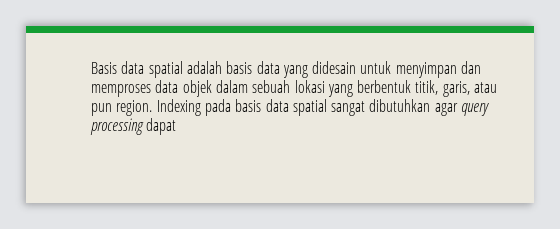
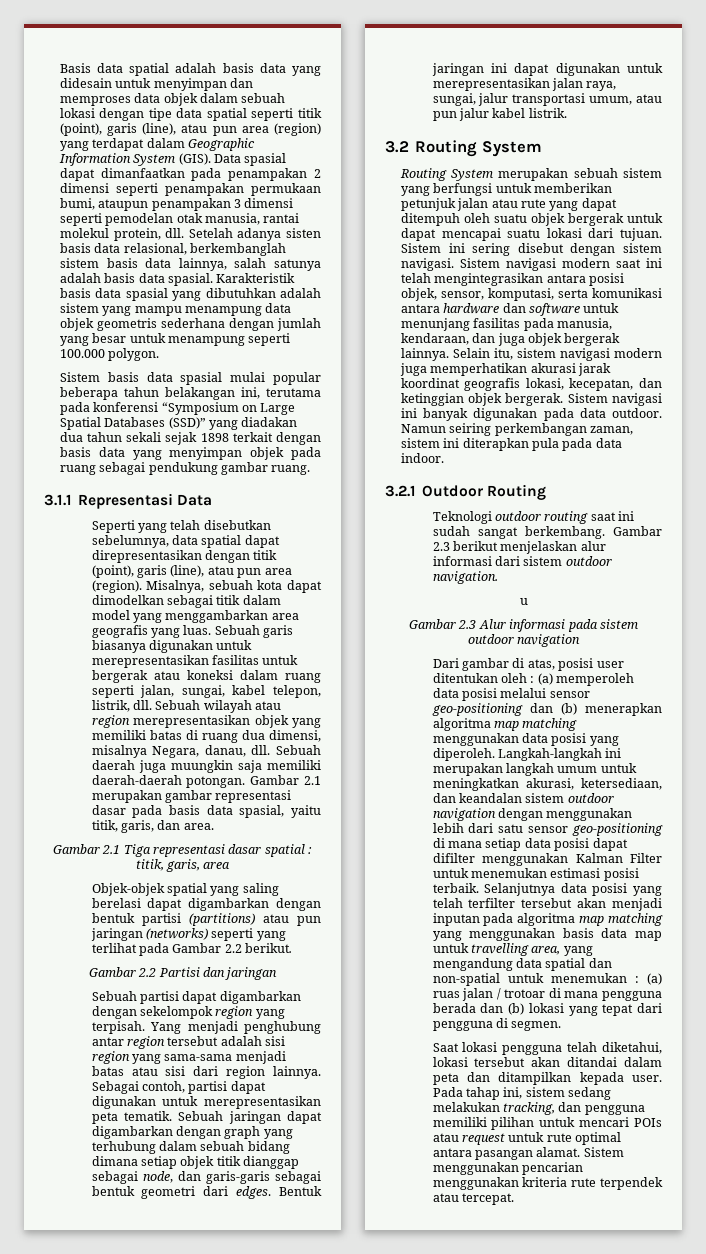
- Basis data spatial adalah basis data yang didesain untuk menyimpan dan memproses data objek dalam sebuah lokasi yang berbentuk titik, garis, atau pun region. Indexing pada basis data spatial sangat dibutuhkan agar query processing dapat
+ Basis data spatial adalah basis data yang didesain untuk menyimpan dan memproses data objek dalam sebuah lokasi dengan tipe data spatial seperti titik (point), garis (line), atau pun area (region) yang terdapat dalam Geographic Information System (GIS). Data spasial dapat dimanfaatkan pada penampakan 2 dimensi seperti penampakan permukaan bumi, ataupun penampakan 3 dimensi seperti pemodelan otak manusia, rantai molekul protein, dll. Setelah adanya sisten basis data relasional, berkembanglah sistem basis data lainnya, salah satunya adalah basis data spasial. Karakteristik basis data spasial yang dibutuhkan adalah sistem yang mampu menampung data objek geometris sederhana dengan jumlah yang besar untuk menampung seperti 100.000 polygon.
+ Sistem basis data spasial mulai popular beberapa tahun belakangan ini, terutama pada konferensi “Symposium on Large Spatial Databases (SSD)” yang diadakan dua tahun sekali sejak 1898 terkait dengan basis data yang menyimpan objek pada ruang sebagai pendukung gambar ruang.
+ 3.1.1 Representasi Data
+ Seperti yang telah disebutkan sebelumnya, data spatial dapat direpresentasikan dengan titik (point), garis (line), atau pun area (region). Misalnya, sebuah kota dapat dimodelkan sebagai titik dalam model yang menggambarkan area geografis yang luas. Sebuah garis biasanya digunakan untuk merepresentasikan fasilitas untuk bergerak atau koneksi dalam ruang seperti jalan, sungai, kabel telepon, listrik, dll. Sebuah wilayah atau region merepresentasikan objek yang memiliki batas di ruang dua dimensi, misalnya Negara, danau, dll. Sebuah daerah juga muungkin saja memiliki daerah-daerah potongan. Gambar 2.1 merupakan gambar representasi dasar pada basis data spasial, yaitu titik, garis, dan area.
+ Gambar 2.1 Tiga representasi dasar spatial : titik, garis, area
+ Objek-objek spatial yang saling berelasi dapat digambarkan dengan bentuk partisi (partitions) atau pun jaringan (networks) seperti yang terlihat pada Gambar 2.2 berikut.
+ Gambar 2.2 Partisi dan jaringan
+ Sebuah partisi dapat digambarkan dengan sekelompok region yang terpisah. Yang menjadi penghubung antar region tersebut adalah sisi region yang sama-sama menjadi batas atau sisi dari region lainnya. Sebagai contoh, partisi dapat digunakan untuk merepresentasikan peta tematik. Sebuah jaringan dapat digambarkan dengan graph yang terhubung dalam sebuah bidang dimana setiap objek titik dianggap sebagai node, dan garis-garis sebagai bentuk geometri dari edges. Bentuk jaringan ini dapat digunakan untuk merepresentasikan jalan raya, sungai, jalur transportasi umum, atau pun jalur kabel listrik.
+ 3.2 Routing System
+ Routing System merupakan sebuah sistem yang berfungsi untuk memberikan petunjuk jalan atau rute yang dapat ditempuh oleh suatu objek bergerak untuk dapat mencapai suatu lokasi dari tujuan. Sistem ini sering disebut dengan sistem navigasi. Sistem navigasi modern saat ini telah mengintegrasikan antara posisi objek, sensor, komputasi, serta komunikasi antara hardware dan software untuk menunjang fasilitas pada manusia, kendaraan, dan juga objek bergerak lainnya. Selain itu, sistem navigasi modern juga memperhatikan akurasi jarak koordinat geografis lokasi, kecepatan, dan ketinggian objek bergerak. Sistem navigasi ini banyak digunakan pada data outdoor. Namun seiring perkembangan zaman, sistem ini diterapkan pula pada data indoor.
+ 3.2.1 Outdoor Routing
+ Teknologi outdoor routing saat ini sudah sangat berkembang. Gambar 2.3 berikut menjelaskan alur informasi dari sistem outdoor navigation.
+ u
+ Gambar 2.3 Alur informasi pada sistem outdoor navigation
+ Dari gambar di atas, posisi user ditentukan oleh : (a) memperoleh data posisi melalui sensor geo-positioning dan (b) menerapkan algoritma map matching menggunakan data posisi yang diperoleh. Langkah-langkah ini merupakan langkah umum untuk meningkatkan akurasi, ketersediaan, dan keandalan sistem outdoor navigation dengan menggunakan lebih dari satu sensor geo-positioning di mana setiap data posisi dapat difilter menggunakan Kalman Filter untuk menemukan estimasi posisi terbaik. Selanjutnya data posisi yang telah terfilter tersebut akan menjadi inputan pada algoritma map matching yang menggunakan basis data map untuk travelling area, yang mengandung data spatial dan non-spatial untuk menemukan : (a) ruas jalan / trotoar di mana pengguna berada dan (b) lokasi yang tepat dari pengguna di segmen.
+ Saat lokasi pengguna telah diketahui, lokasi tersebut akan ditandai dalam peta dan ditampilkan kepada user. Pada tahap ini, sistem sedang melakukan tracking, dan pengguna memiliki pilihan untuk mencari POIs atau request untuk rute optimal antara pasangan alamat. Sistem menggunakan pencarian menggunakan kriteria rute terpendek atau tercepat.

